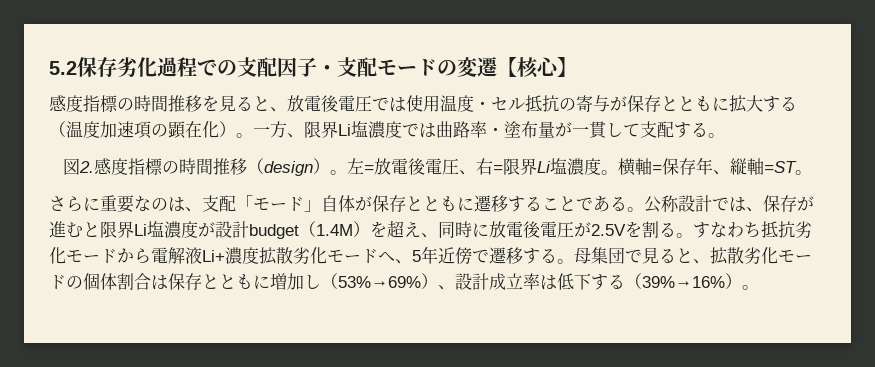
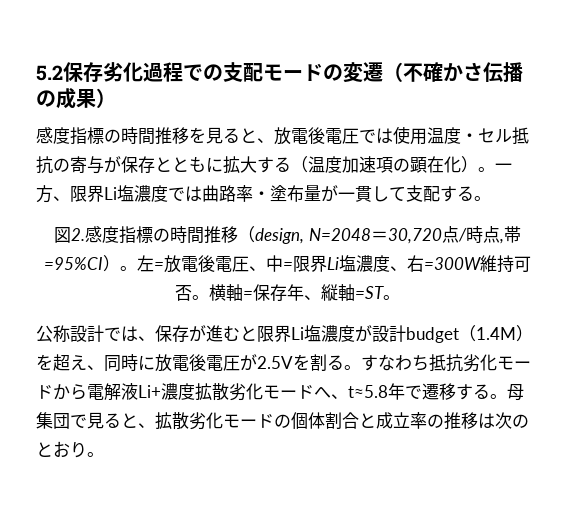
- 5.2保存劣化過程での支配因子・支配モードの変遷【核心】
+ 5.2保存劣化過程での支配モードの変遷（不確かさ伝播の成果）
- 図2.感度指標の時間推移（design）。
+ 図2.感度指標の時間推移（design, N=2048＝30,720点/時点,帯=95%CI）。
- 左=放電後電圧、右=限界Li塩濃度。
+ 左=放電後電圧、中=限界Li塩濃度、右=300W維持可否。
- さらに重要なのは、支配「モード」自体が保存とともに遷移することである。
- すなわち抵抗劣化モードから電解液Li+濃度拡散劣化モードへ、5年近傍で遷移する。
+ すなわち抵抗劣化モードから電解液Li+濃度拡散劣化モードへ、t≈5.8年で遷移する。
- 母集団で見ると、拡散劣化モードの個体割合は保存とともに増加し（53%→69%）、設計成立率は低下する（39%→16%）。
+ 母集団で見ると、拡散劣化モードの個体割合と成立率の推移は次のとおり。

